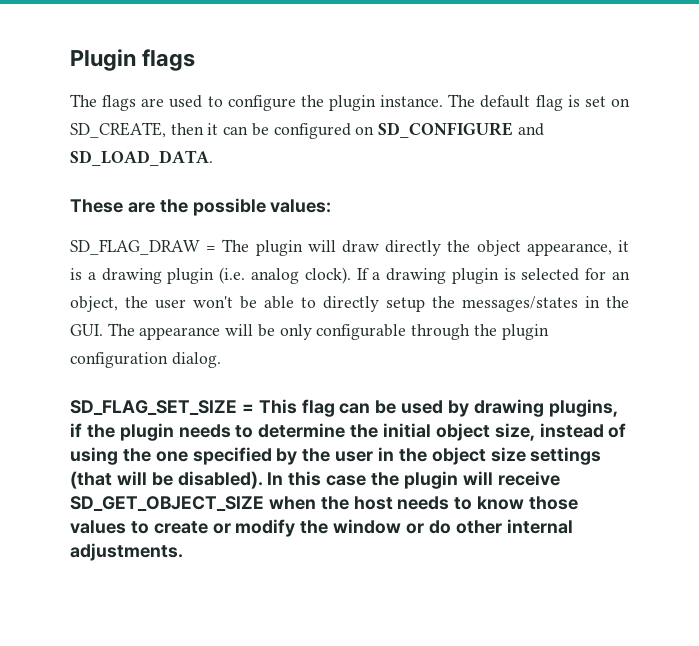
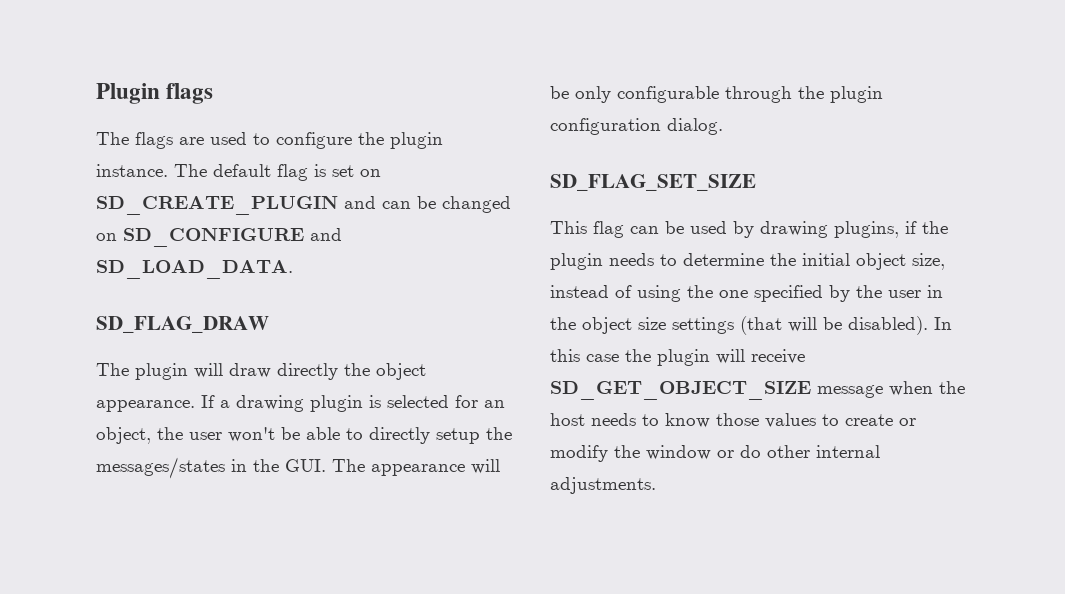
- The default flag is set on SD_CREATE, then it can be configured on SD_CONFIGURE and SD_LOAD_DATA.
+ The default flag is set on SD_CREATE_PLUGIN and can be changed on SD_CONFIGURE and SD_LOAD_DATA.
- These are the possible values:
- SD_FLAG_DRAW = The plugin will draw directly the object appearance, it is a drawing plugin (i.e. analog clock).
+ SD_FLAG_DRAW
+ The plugin will draw directly the object appearance.
- SD_FLAG_SET_SIZE = This flag can be used by drawing plugins, if the plugin needs to determine the initial object size, instead of using the one specified by the user in the object size settings (that will be disabled).
+ SD_FLAG_SET_SIZE
+ This flag can be used by drawing plugins, if the plugin needs to determine the initial object size, instead of using the one specified by the user in the object size settings (that will be disabled).
- In this case the plugin will receive SD_GET_OBJECT_SIZE when the host needs to know those values to create or modify the window or do other internal adjustments.
+ In this case the plugin will receive SD_GET_OBJECT_SIZE message when the host needs to know those values to create or modify the window or do other internal adjustments.

